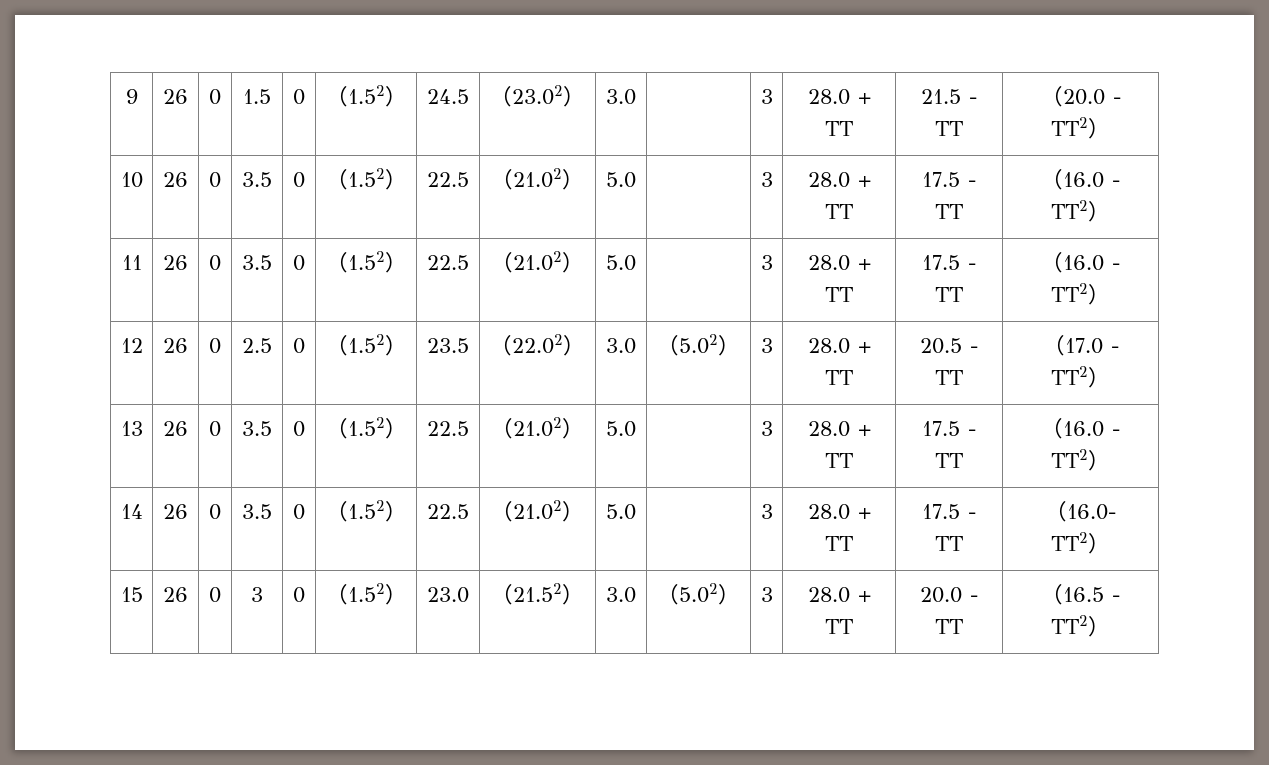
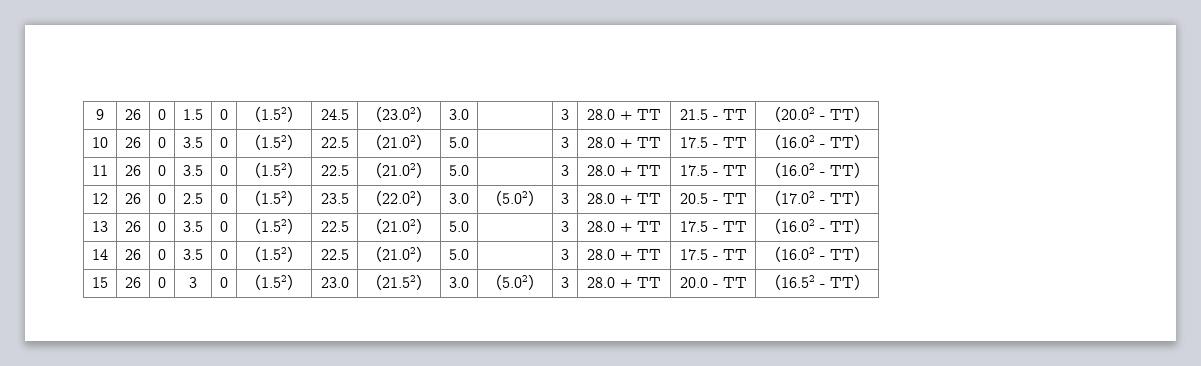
- 9 | 26 | 0 | 1.5 | 0 | （1.52） | 24.5 | （23.02） | 3.0 | | 3 | 28.0 + TT | 21.5 - TT | （20.0 - TT2）
+ 9 | 26 | 0 | 1.5 | 0 | （1.52） | 24.5 | （23.02） | 3.0 | | 3 | 28.0 + TT | 21.5 - TT | （20.02 - TT）
- 10 | 26 | 0 | 3.5 | 0 | （1.52） | 22.5 | （21.02） | 5.0 | | 3 | 28.0 + TT | 17.5 - TT | （16.0 - TT2）
+ 10 | 26 | 0 | 3.5 | 0 | （1.52） | 22.5 | （21.02） | 5.0 | | 3 | 28.0 + TT | 17.5 - TT | （16.02 - TT）
- 11 | 26 | 0 | 3.5 | 0 | （1.52） | 22.5 | （21.02） | 5.0 | | 3 | 28.0 + TT | 17.5 - TT | （16.0 - TT2）
+ 11 | 26 | 0 | 3.5 | 0 | （1.52） | 22.5 | （21.02） | 5.0 | | 3 | 28.0 + TT | 17.5 - TT | （16.02 - TT）
- 12 | 26 | 0 | 2.5 | 0 | （1.52） | 23.5 | （22.02） | 3.0 | （5.02） | 3 | 28.0 + TT | 20.5 - TT | （17.0 - TT2）
+ 12 | 26 | 0 | 2.5 | 0 | （1.52） | 23.5 | （22.02） | 3.0 | （5.02） | 3 | 28.0 + TT | 20.5 - TT | （17.02 - TT）
- 13 | 26 | 0 | 3.5 | 0 | （1.52） | 22.5 | （21.02） | 5.0 | | 3 | 28.0 + TT | 17.5 - TT | （16.0 - TT2）
+ 13 | 26 | 0 | 3.5 | 0 | （1.52） | 22.5 | （21.02） | 5.0 | | 3 | 28.0 + TT | 17.5 - TT | （16.02 - TT）
- 14 | 26 | 0 | 3.5 | 0 | （1.52） | 22.5 | （21.02） | 5.0 | | 3 | 28.0 + TT | 17.5 - TT | （16.0- TT2）
+ 14 | 26 | 0 | 3.5 | 0 | （1.52） | 22.5 | （21.02） | 5.0 | | 3 | 28.0 + TT | 17.5 - TT | （16.02 - TT）
- 15 | 26 | 0 | 3 | 0 | （1.52） | 23.0 | （21.52） | 3.0 | （5.02） | 3 | 28.0 + TT | 20.0 - TT | （16.5 - TT2）
+ 15 | 26 | 0 | 3 | 0 | （1.52） | 23.0 | （21.52） | 3.0 | （5.02） | 3 | 28.0 + TT | 20.0 - TT | （16.52 - TT）

